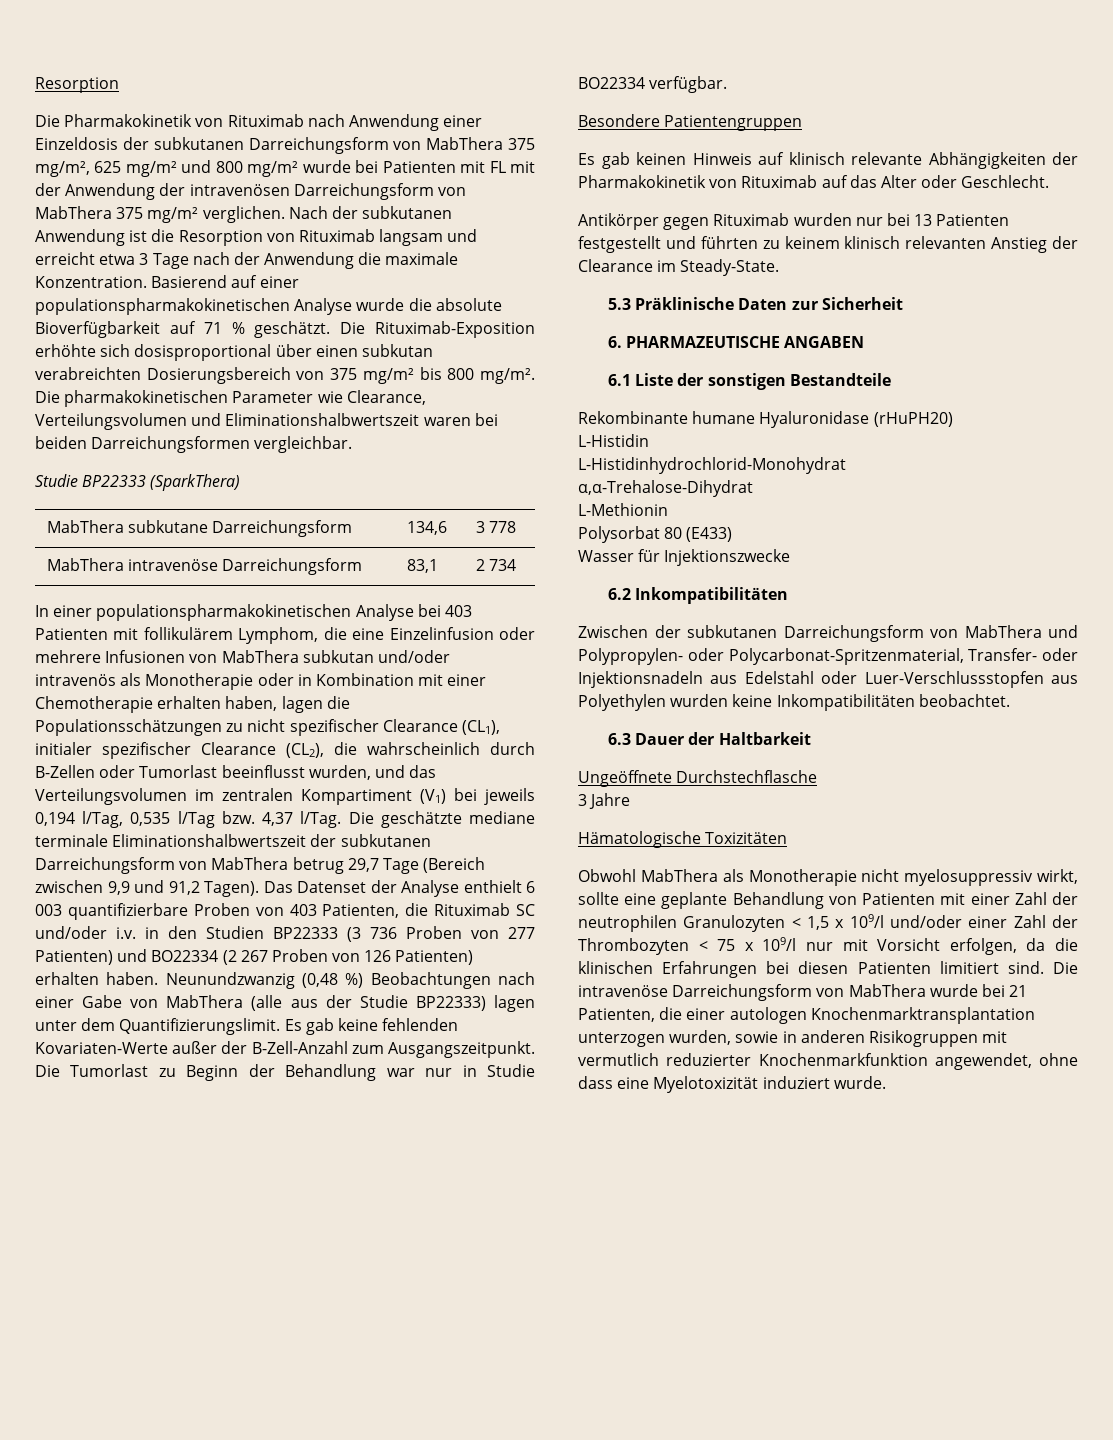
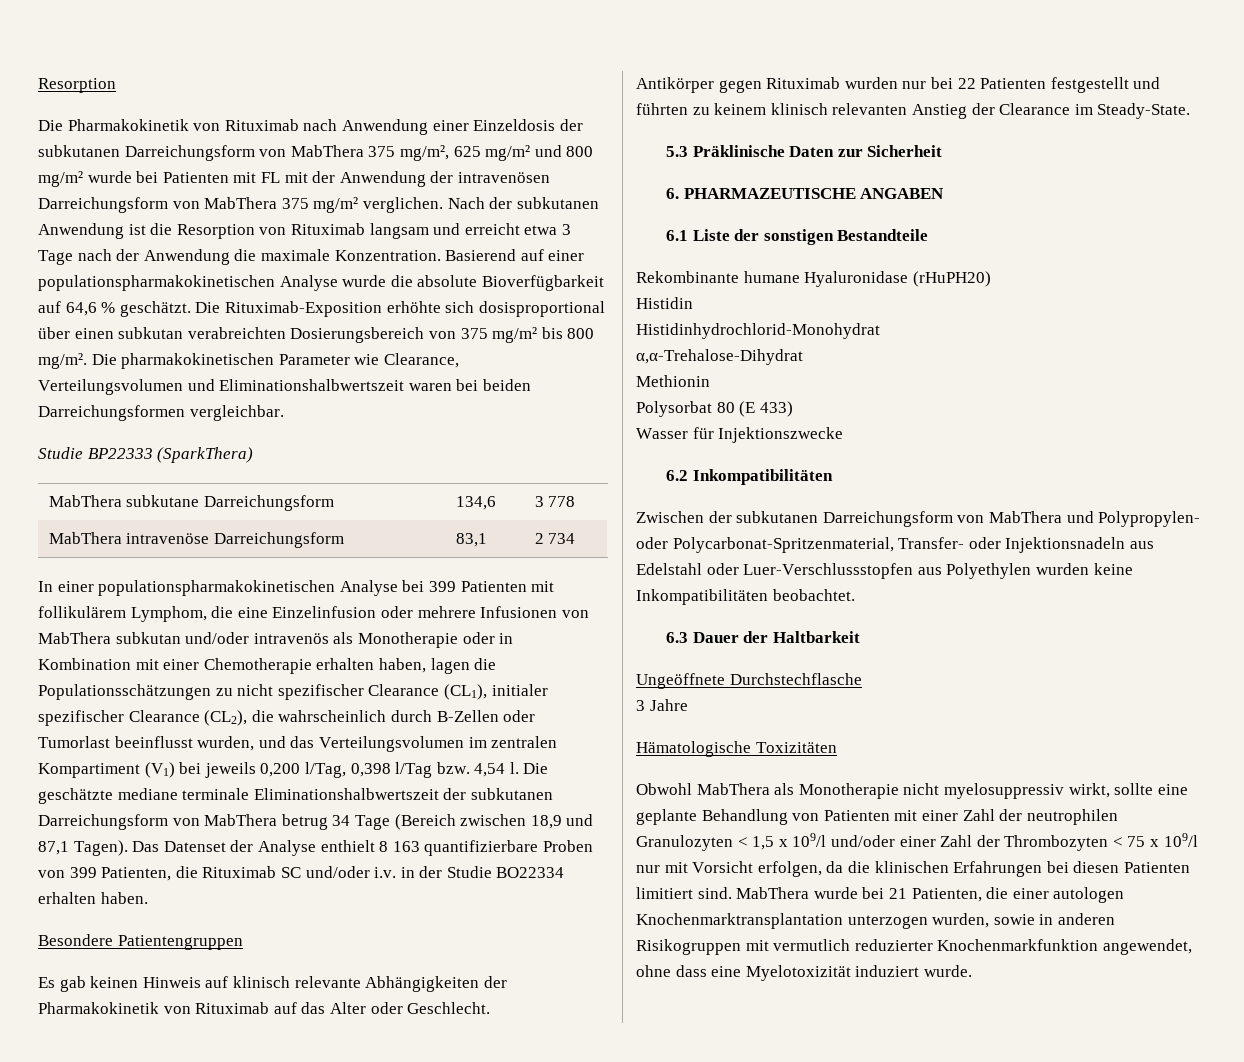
- Basierend auf einer populationspharmakokinetischen Analyse wurde die absolute Bioverfügbarkeit auf 71 % geschätzt.
+ Basierend auf einer populationspharmakokinetischen Analyse wurde die absolute Bioverfügbarkeit auf 64,6 % geschätzt.
- In einer populationspharmakokinetischen Analyse bei 403 Patienten mit follikulärem Lymphom, die eine Einzelinfusion oder mehrere Infusionen von MabThera subkutan und/oder intravenös als Monotherapie oder in Kombination mit einer Chemotherapie erhalten haben, lagen die Populationsschätzungen zu nicht spezifischer Clearance (CL1), initialer spezifischer Clearance (CL2), die wahrscheinlich durch B-Zellen oder Tumorlast beeinflusst wurden, und das Verteilungsvolumen im zentralen Kompartiment (V1) bei jeweils 0,194 l/Tag, 0,535 l/Tag bzw. 4,37 l/Tag.
+ In einer populationspharmakokinetischen Analyse bei 399 Patienten mit follikulärem Lymphom, die eine Einzelinfusion oder mehrere Infusionen von MabThera subkutan und/oder intravenös als Monotherapie oder in Kombination mit einer Chemotherapie erhalten haben, lagen die Populationsschätzungen zu nicht spezifischer Clearance (CL1), initialer spezifischer Clearance (CL2), die wahrscheinlich durch B-Zellen oder Tumorlast beeinflusst wurden, und das Verteilungsvolumen im zentralen Kompartiment (V1) bei jeweils 0,200 l/Tag, 0,398 l/Tag bzw. 4,54 l.
- Die geschätzte mediane terminale Eliminationshalbwertszeit der subkutanen Darreichungsform von MabThera betrug 29,7 Tage (Bereich zwischen 9,9 und 91,2 Tagen).
+ Die geschätzte mediane terminale Eliminationshalbwertszeit der subkutanen Darreichungsform von MabThera betrug 34 Tage (Bereich zwischen 18,9 und 87,1 Tagen).
- Das Datenset der Analyse enthielt 6 003 quantifizierbare Proben von 403 Patienten, die Rituximab SC und/oder i.v. in den Studien BP22333 (3 736 Proben von 277 Patienten) und BO22334 (2 267 Proben von 126 Patienten) erhalten haben. Neunundzwanzig (0,48 %) Beobachtungen nach einer Gabe von MabThera (alle aus der Studie BP22333) lagen unter dem Quantifizierungslimit. Es gab keine fehlenden Kovariaten-Werte außer der B-Zell-Anzahl zum Ausgangszeitpunkt. Die Tumorlast zu Beginn der Behandlung war nur in Studie BO22334 verfügbar.
+ Das Datenset der Analyse enthielt 8 163 quantifizierbare Proben von 399 Patienten, die Rituximab SC und/oder i.v. in der Studie BO22334 erhalten haben.
- Antikörper gegen Rituximab wurden nur bei 13 Patienten festgestellt und führten zu keinem klinisch relevanten Anstieg der Clearance im Steady-State.
+ Antikörper gegen Rituximab wurden nur bei 22 Patienten festgestellt und führten zu keinem klinisch relevanten Anstieg der Clearance im Steady-State.
- L-Histidin
- L-Histidinhydrochlorid-Monohydrat
+ Histidin
+ Histidinhydrochlorid-Monohydrat
- L-Methionin
+ Methionin
- Polysorbat 80 (E433)
+ Polysorbat 80 (E 433)
- Die intravenöse Darreichungsform von MabThera wurde bei 21 Patienten, die einer autologen Knochenmarktransplantation unterzogen wurden, sowie in anderen Risikogruppen mit vermutlich reduzierter Knochenmarkfunktion angewendet, ohne dass eine Myelotoxizität induziert wurde.
+ MabThera wurde bei 21 Patienten, die einer autologen Knochenmarktransplantation unterzogen wurden, sowie in anderen Risikogruppen mit vermutlich reduzierter Knochenmarkfunktion angewendet, ohne dass eine Myelotoxizität induziert wurde.

